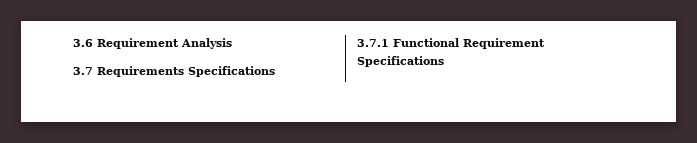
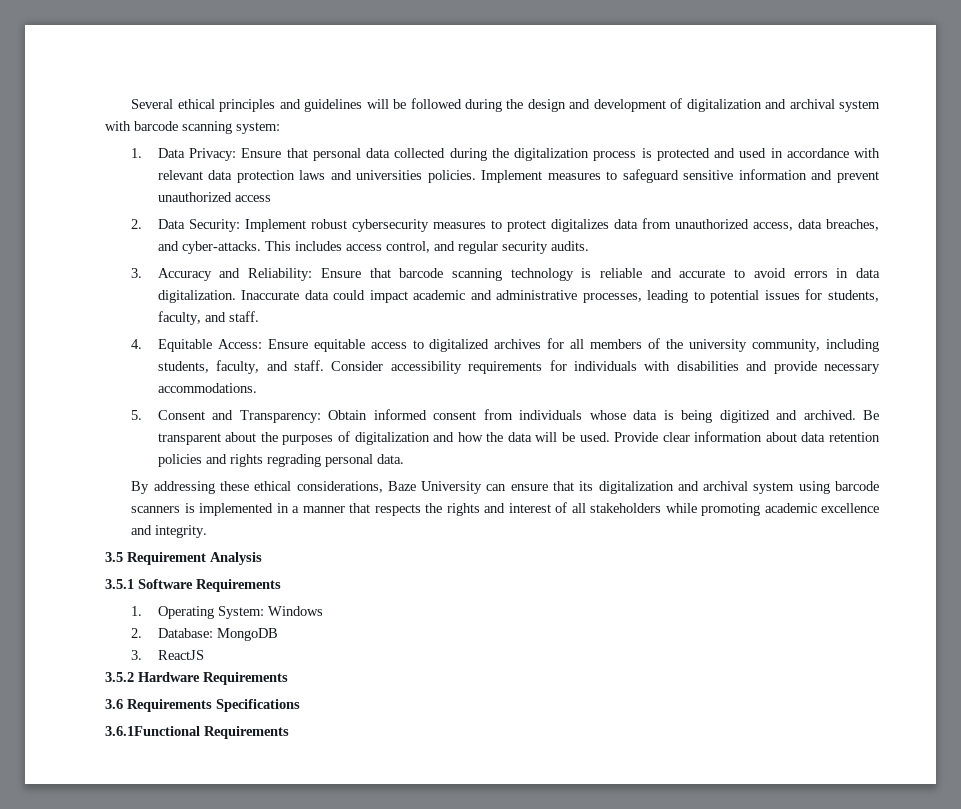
- 3.6 Requirement Analysis
- 3.7 Requirements Specifications
- 3.7.1 Functional Requirement Specifications
+ Several ethical principles and guidelines will be followed during the design and development of digitalization and archival system with barcode scanning system:
+ 1. Data Privacy: Ensure that personal data collected during the digitalization process is protected and used in accordance with relevant data protection laws and universities policies. Implement measures to safeguard sensitive information and prevent unauthorized access
+ 2. Data Security: Implement robust cybersecurity measures to protect digitalizes data from unauthorized access, data breaches, and cyber-attacks. This includes access control, and regular security audits.
+ 3. Accuracy and Reliability: Ensure that barcode scanning technology is reliable and accurate to avoid errors in data digitalization. Inaccurate data could impact academic and administrative processes, leading to potential issues for students, faculty, and staff.
+ 4. Equitable Access: Ensure equitable access to digitalized archives for all members of the university community, including students, faculty, and staff. Consider accessibility requirements for individuals with disabilities and provide necessary accommodations.
+ 5. Consent and Transparency: Obtain informed consent from individuals whose data is being digitized and archived. Be transparent about the purposes of digitalization and how the data will be used. Provide clear information about data retention policies and rights regrading personal data.
+ By addressing these ethical considerations, Baze University can ensure that its digitalization and archival system using barcode scanners is implemented in a manner that respects the rights and interest of all stakeholders while promoting academic excellence and integrity.
+ 3.5 Requirement Analysis
+ 3.5.1 Software Requirements
+ 1. Operating System: Windows
+ 2. Database: MongoDB
+ 3. ReactJS
+ 3.5.2 Hardware Requirements
+ 3.6 Requirements Specifications
+ 3.6.1Functional Requirements

